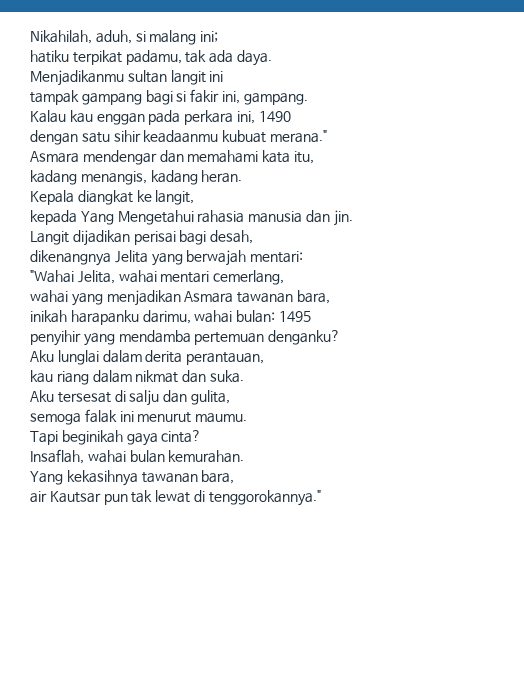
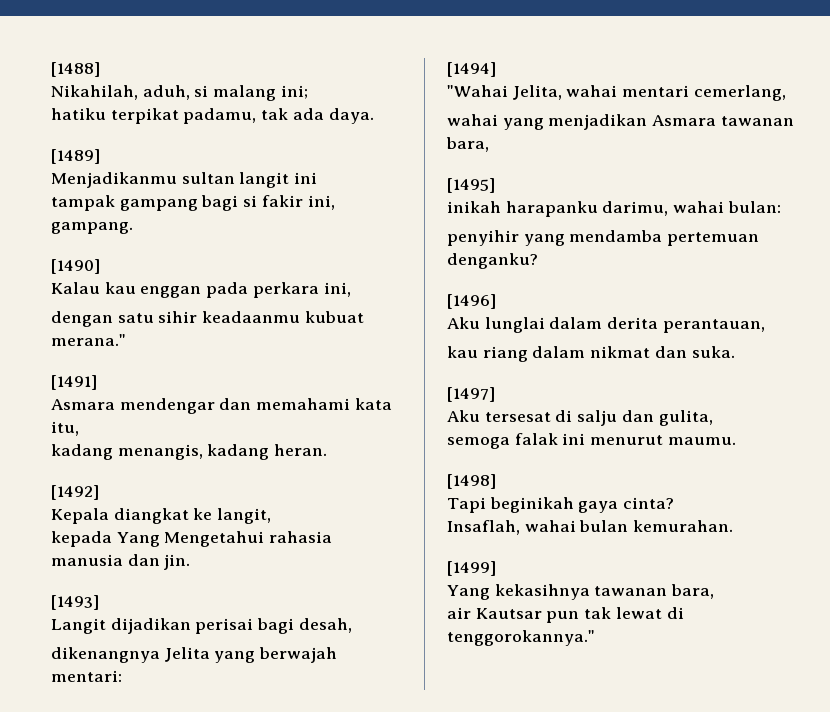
+ [1488]
+ [1489]
+ [1490]
- Kalau kau enggan pada perkara ini, 1490
+ Kalau kau enggan pada perkara ini,
+ [1491]
+ [1492]
+ [1493]
+ [1494]
+ [1495]
- inikah harapanku darimu, wahai bulan: 1495
+ inikah harapanku darimu, wahai bulan:
+ [1496]
+ [1497]
+ [1498]
+ [1499]

